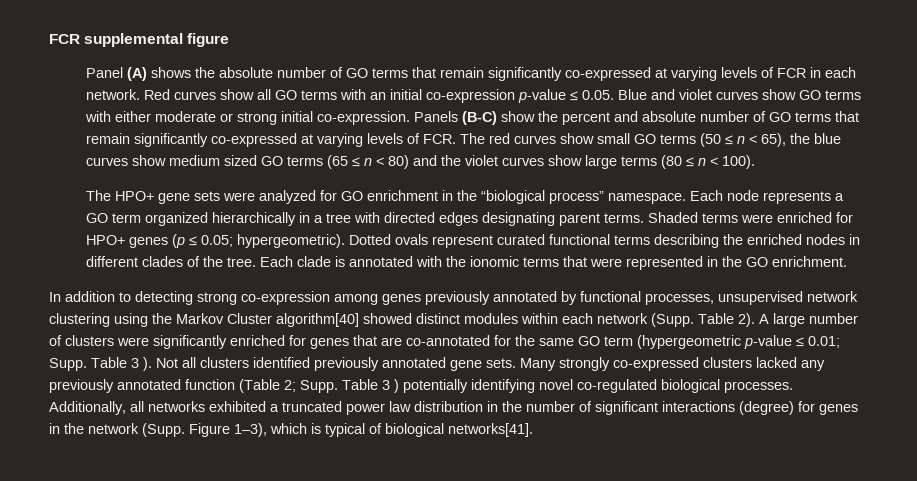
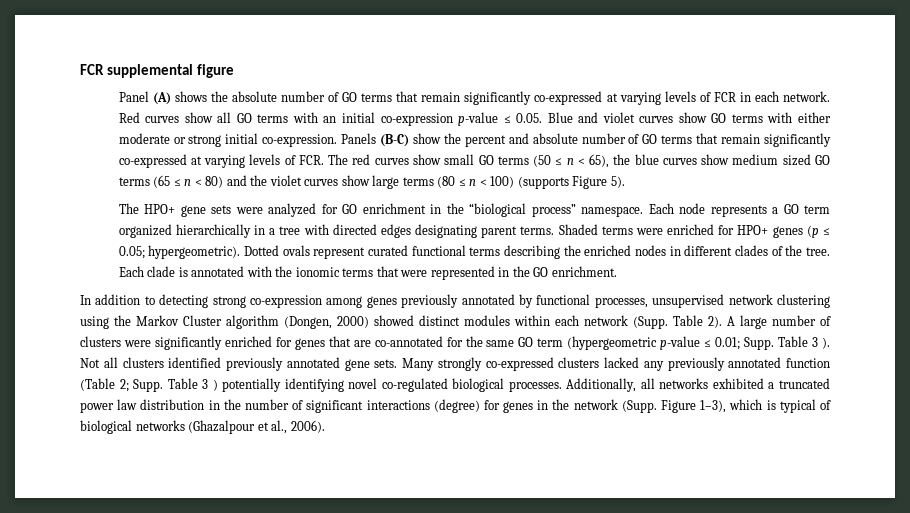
- Panels (B-C) show the percent and absolute number of GO terms that remain significantly co-expressed at varying levels of FCR. The red curves show small GO terms (50 ≤ n < 65), the blue curves show medium sized GO terms (65 ≤ n < 80) and the violet curves show large terms (80 ≤ n < 100).
+ Panels (B-C) show the percent and absolute number of GO terms that remain significantly co-expressed at varying levels of FCR. The red curves show small GO terms (50 ≤ n < 65), the blue curves show medium sized GO terms (65 ≤ n < 80) and the violet curves show large terms (80 ≤ n < 100) (supports Figure 5).
- In addition to detecting strong co-expression among genes previously annotated by functional processes, unsupervised network clustering using the Markov Cluster algorithm[40] showed distinct modules within each network (Supp.
+ In addition to detecting strong co-expression among genes previously annotated by functional processes, unsupervised network clustering using the Markov Cluster algorithm (Dongen, 2000) showed distinct modules within each network (Supp.
- Figure 1–3), which is typical of biological networks[41].
+ Figure 1–3), which is typical of biological networks (Ghazalpour et al., 2006).

